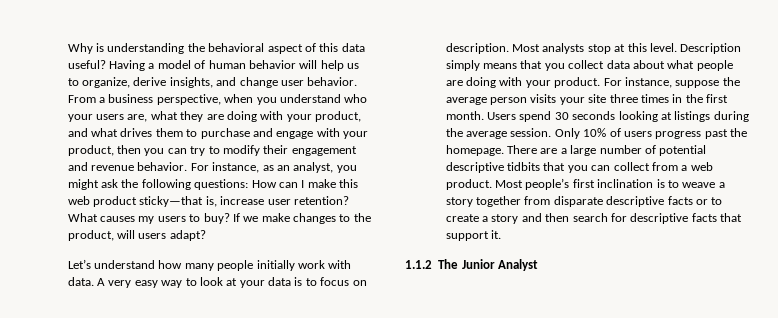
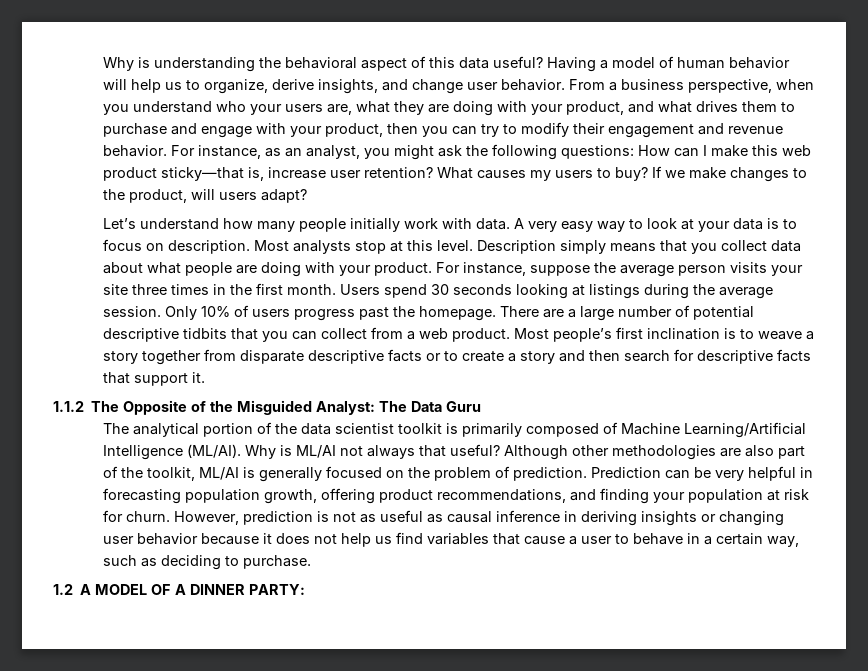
- 1.1.2 The Junior Analyst
+ 1.1.2 The Opposite of the Misguided Analyst: The Data Guru
+ The analytical portion of the data scientist toolkit is primarily composed of Machine Learning/Artificial Intelligence (ML/AI). Why is ML/AI not always that useful? Although other methodologies are also part of the toolkit, ML/AI is generally focused on the problem of prediction. Prediction can be very helpful in forecasting population growth, offering product recommendations, and finding your population at risk for churn. However, prediction is not as useful as causal inference in deriving insights or changing user behavior because it does not help us find variables that cause a user to behave in a certain way, such as deciding to purchase.
+ 1.2 A MODEL OF A DINNER PARTY:

